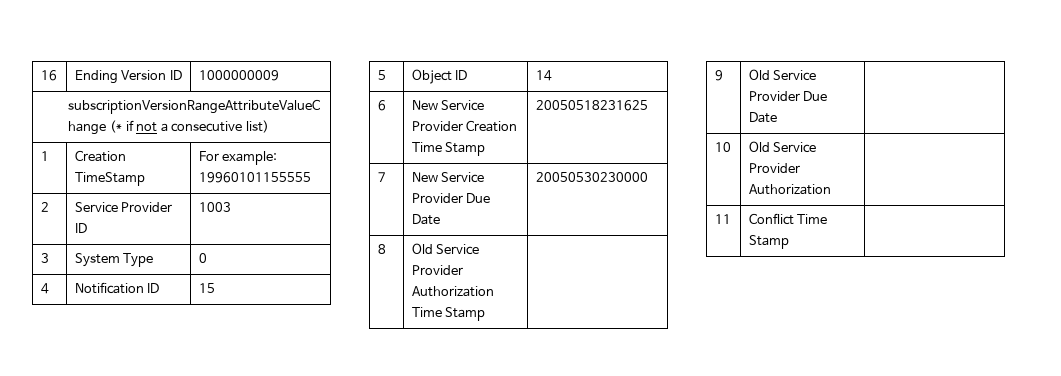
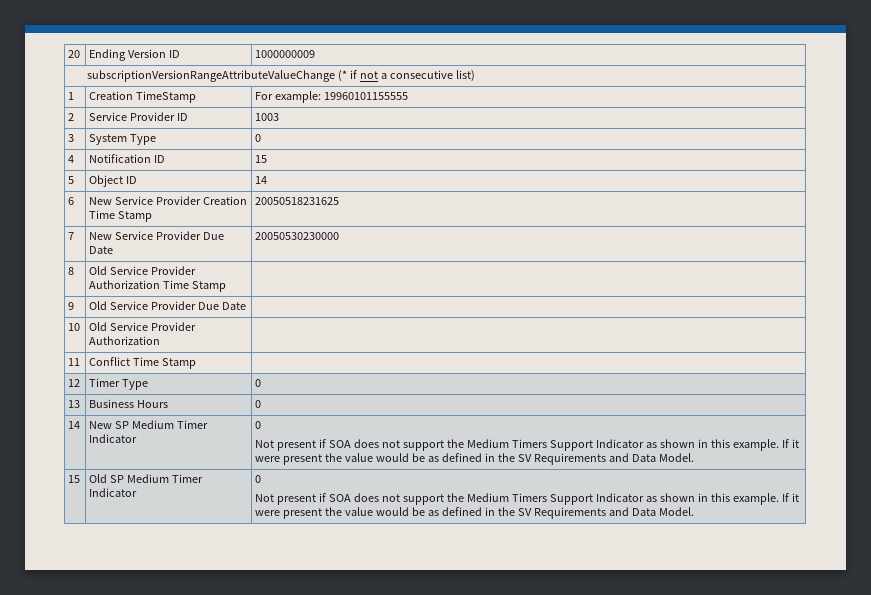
- 16 | Ending Version ID | 1000000009
+ 20 | Ending Version ID | 1000000009
+ 12 | Timer Type | 0
+ 13 | Business Hours | 0
+ 14 | New SP Medium Timer Indicator | 0
+ Not present if SOA does not support the Medium Timers Support Indicator as shown in this example. If it were present the value would be as defined in the SV Requirements and Data Model.
+ 15 | Old SP Medium Timer Indicator | 0
+ Not present if SOA does not support the Medium Timers Support Indicator as shown in this example. If it were present the value would be as defined in the SV Requirements and Data Model.

